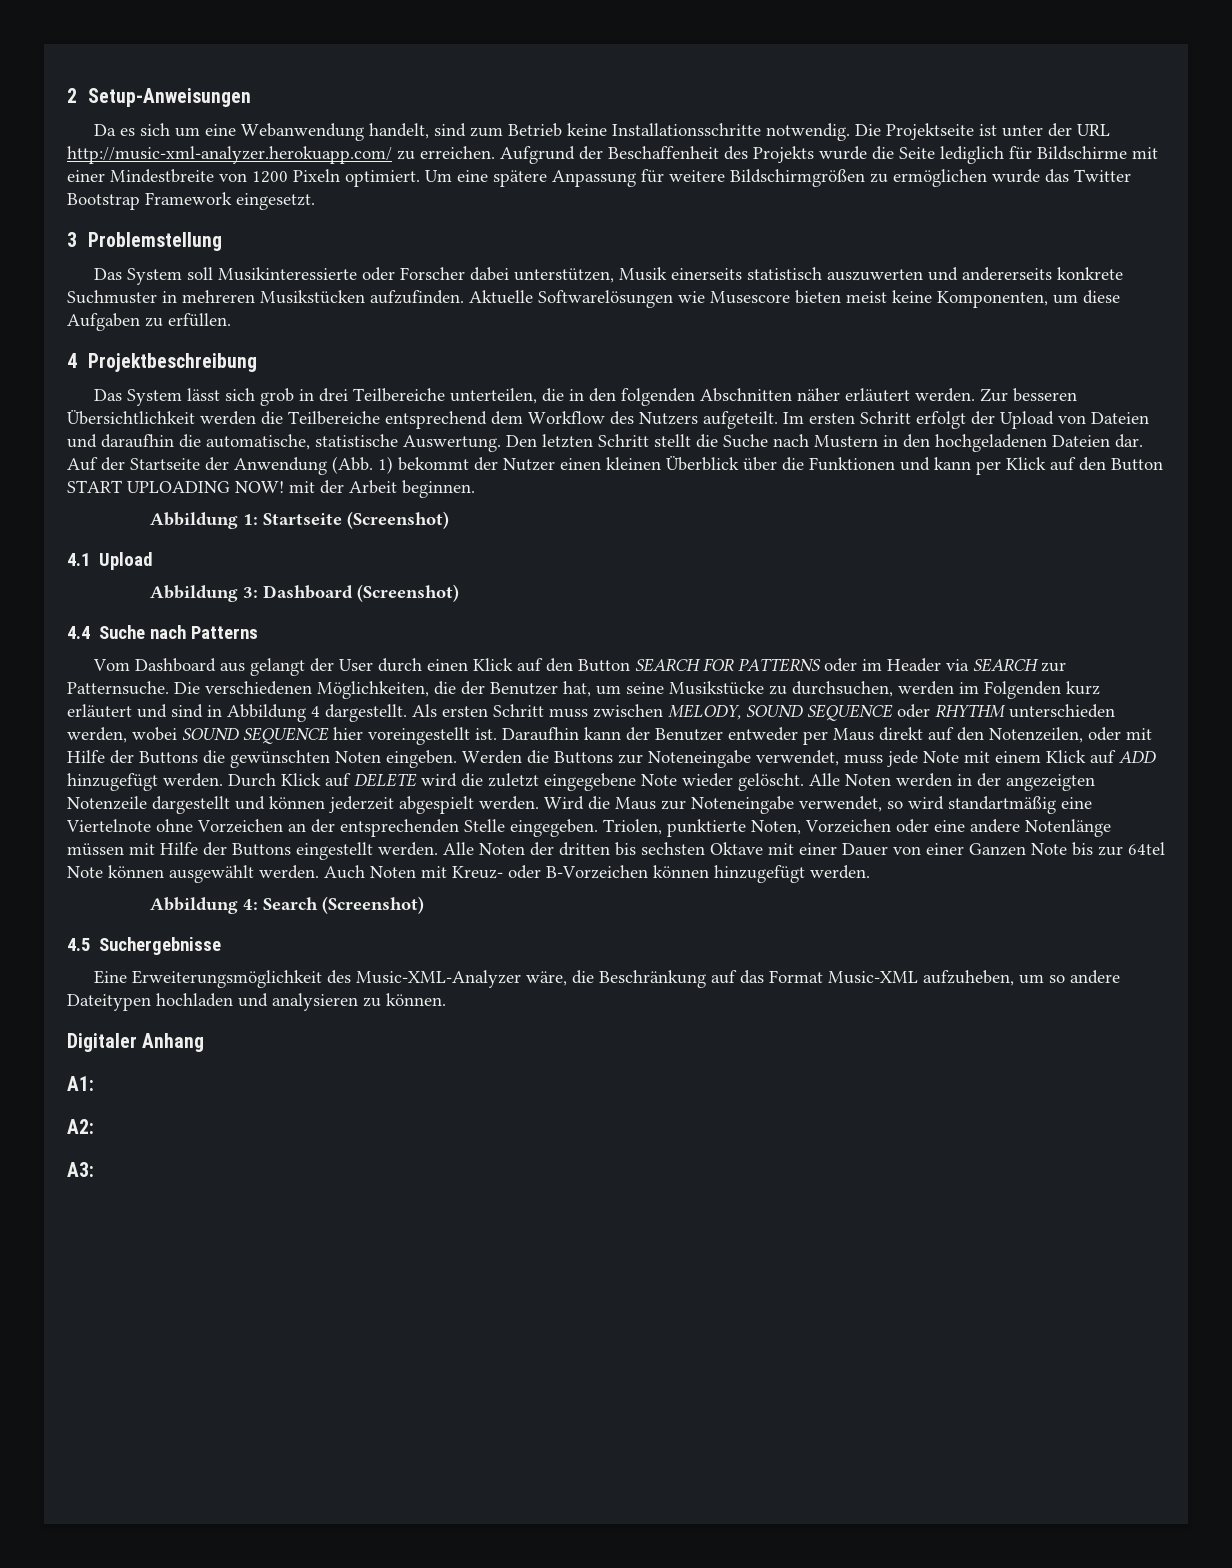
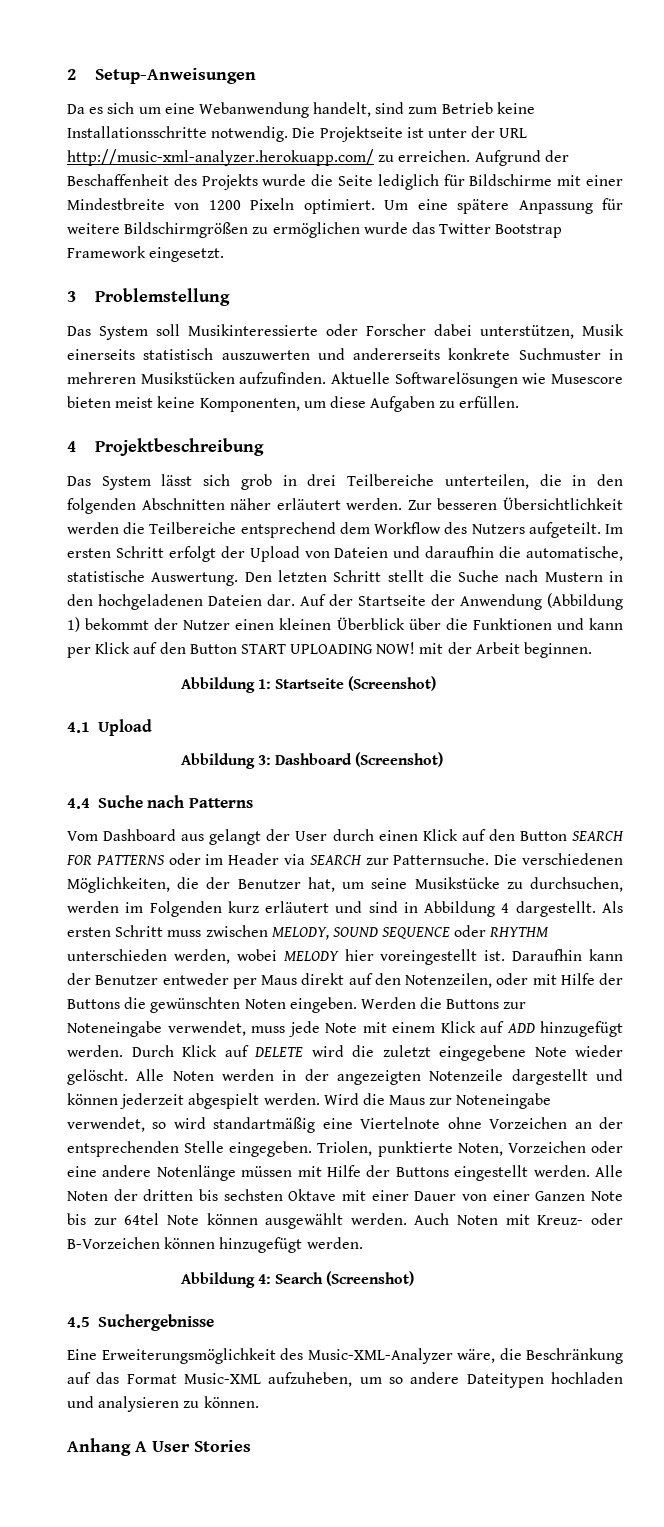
- Auf der Startseite der Anwendung (Abb. 1) bekommt der Nutzer einen kleinen Überblick über die Funktionen und kann per Klick auf den Button START UPLOADING NOW! mit der Arbeit beginnen.
+ Auf der Startseite der Anwendung (Abbildung 1) bekommt der Nutzer einen kleinen Überblick über die Funktionen und kann per Klick auf den Button START UPLOADING NOW! mit der Arbeit beginnen.
- Als ersten Schritt muss zwischen MELODY, SOUND SEQUENCE oder RHYTHM unterschieden werden, wobei SOUND SEQUENCE hier voreingestellt ist.
+ Als ersten Schritt muss zwischen MELODY, SOUND SEQUENCE oder RHYTHM unterschieden werden, wobei MELODY hier voreingestellt ist.
- Digitaler Anhang
- A1:
- A2:
- A3:
+ Anhang A User Stories

